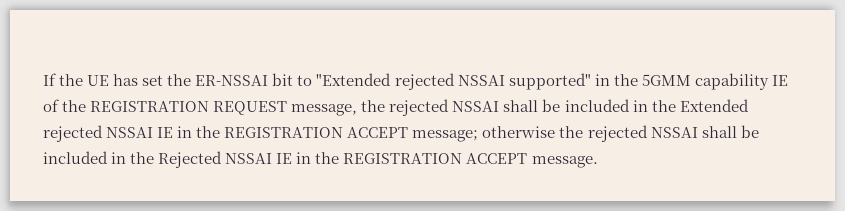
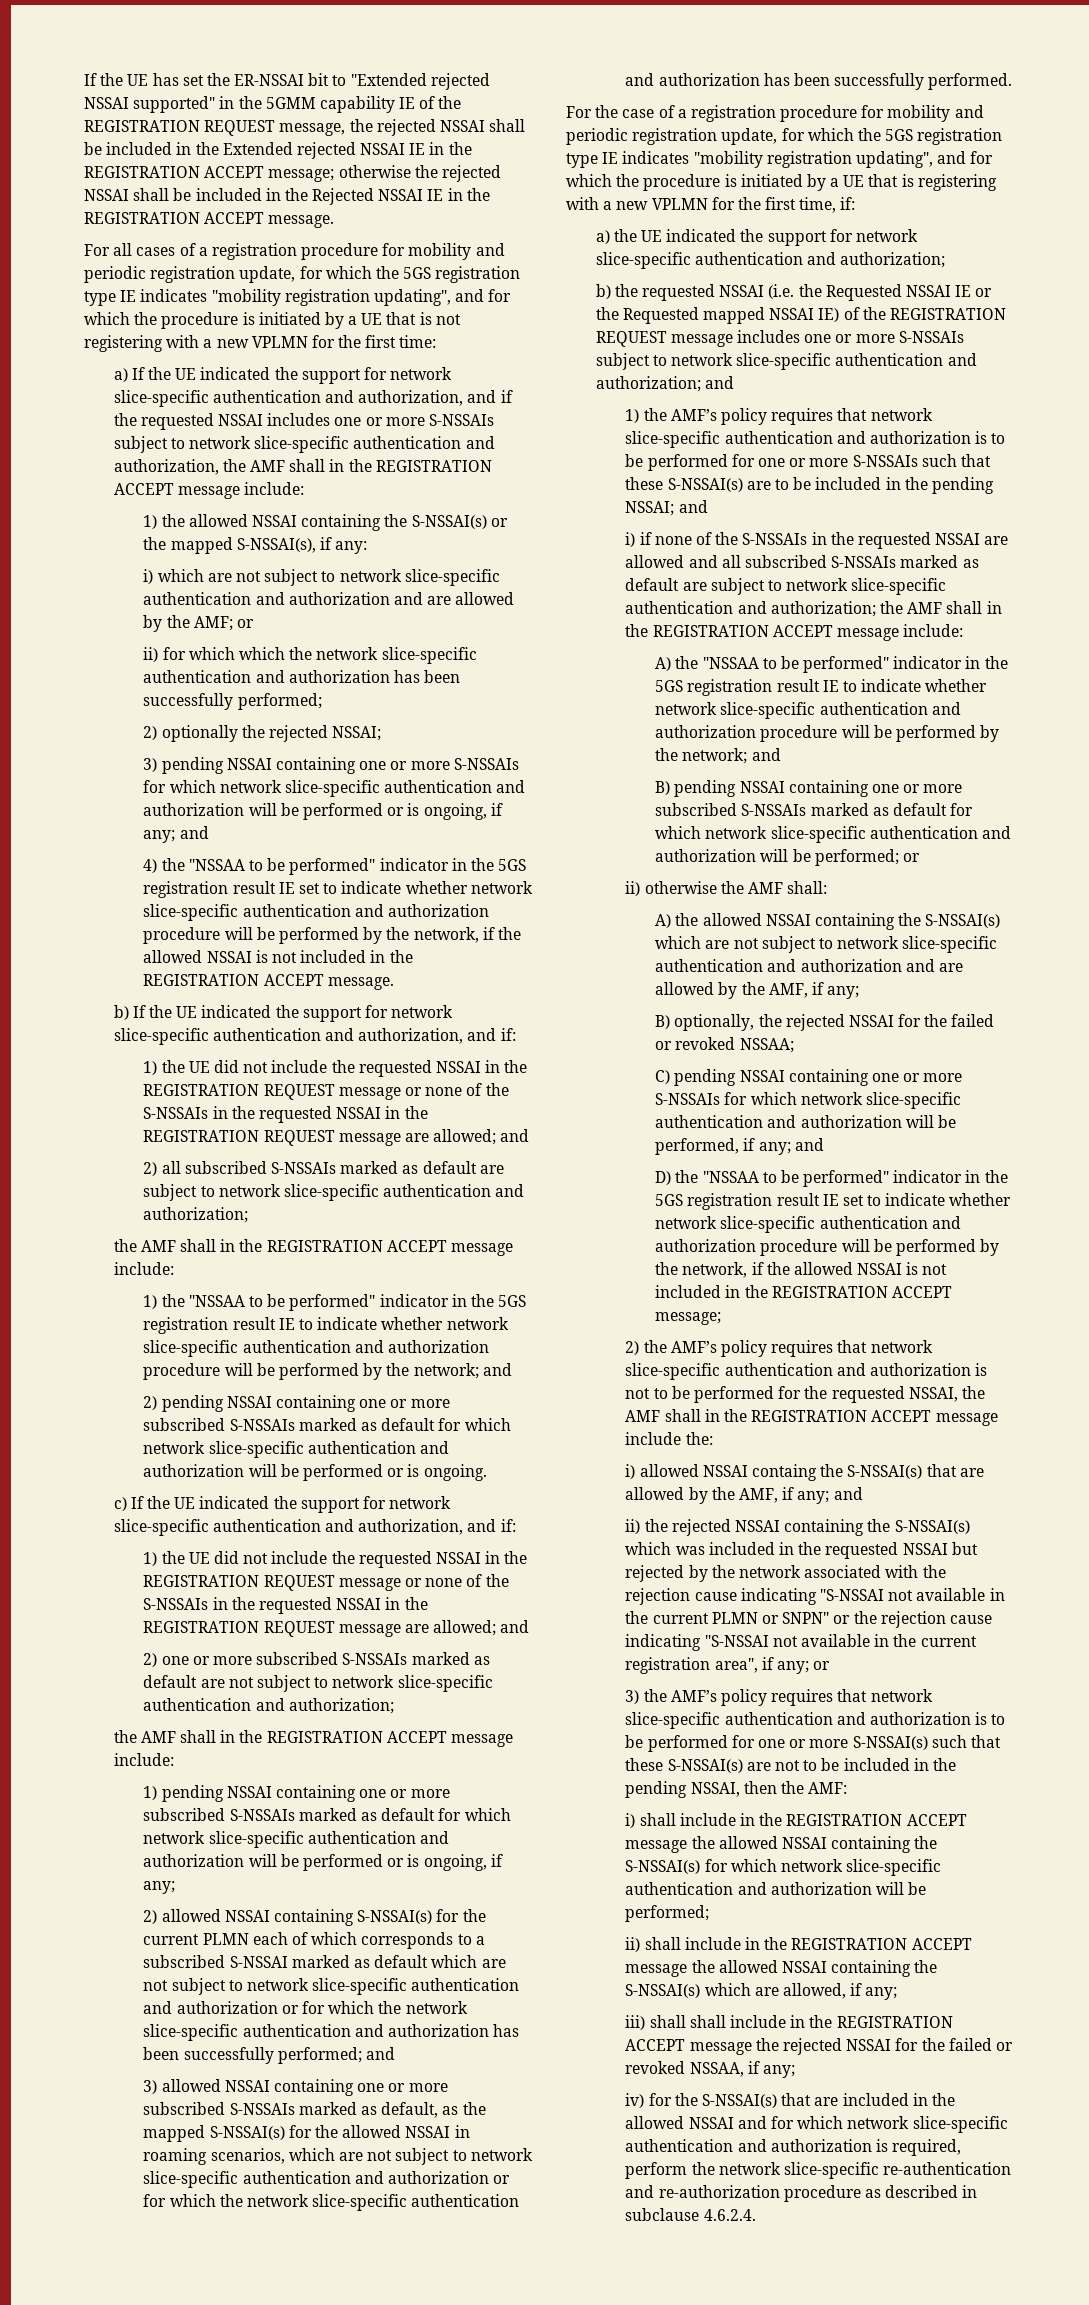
+ For all cases of a registration procedure for mobility and periodic registration update, for which the 5GS registration type IE indicates "mobility registration updating", and for which the procedure is initiated by a UE that is not registering with a new VPLMN for the first time:
+ a) If the UE indicated the support for network slice-specific authentication and authorization, and if the requested NSSAI includes one or more S-NSSAIs subject to network slice-specific authentication and authorization, the AMF shall in the REGISTRATION ACCEPT message include:
+ 1) the allowed NSSAI containing the S-NSSAI(s) or the mapped S-NSSAI(s), if any:
+ i) which are not subject to network slice-specific authentication and authorization and are allowed by the AMF; or
+ ii) for which which the network slice-specific authentication and authorization has been successfully performed;
+ 2) optionally the rejected NSSAI;
+ 3) pending NSSAI containing one or more S-NSSAIs for which network slice-specific authentication and authorization will be performed or is ongoing, if any; and
+ 4) the "NSSAA to be performed" indicator in the 5GS registration result IE set to indicate whether network slice-specific authentication and authorization procedure will be performed by the network, if the allowed NSSAI is not included in the REGISTRATION ACCEPT message.
+ b) If the UE indicated the support for network slice-specific authentication and authorization, and if:
+ 1) the UE did not include the requested NSSAI in the REGISTRATION REQUEST message or none of the S-NSSAIs in the requested NSSAI in the REGISTRATION REQUEST message are allowed; and
+ 2) all subscribed S-NSSAIs marked as default are subject to network slice-specific authentication and authorization;
+ the AMF shall in the REGISTRATION ACCEPT message include:
+ 1) the "NSSAA to be performed" indicator in the 5GS registration result IE to indicate whether network slice-specific authentication and authorization procedure will be performed by the network; and
+ 2) pending NSSAI containing one or more subscribed S-NSSAIs marked as default for which network slice-specific authentication and authorization will be performed or is ongoing.
+ c) If the UE indicated the support for network slice-specific authentication and authorization, and if:
+ 1) the UE did not include the requested NSSAI in the REGISTRATION REQUEST message or none of the S-NSSAIs in the requested NSSAI in the REGISTRATION REQUEST message are allowed; and
+ 2) one or more subscribed S-NSSAIs marked as default are not subject to network slice-specific authentication and authorization;
+ the AMF shall in the REGISTRATION ACCEPT message include:
+ 1) pending NSSAI containing one or more subscribed S-NSSAIs marked as default for which network slice-specific authentication and authorization will be performed or is ongoing, if any;
+ 2) allowed NSSAI containing S-NSSAI(s) for the current PLMN each of which corresponds to a subscribed S-NSSAI marked as default which are not subject to network slice-specific authentication and authorization or for which the network slice-specific authentication and authorization has been successfully performed; and
+ 3) allowed NSSAI containing one or more subscribed S-NSSAIs marked as default, as the mapped S-NSSAI(s) for the allowed NSSAI in roaming scenarios, which are not subject to network slice-specific authentication and authorization or for which the network slice-specific authentication and authorization has been successfully performed.
+ For the case of a registration procedure for mobility and periodic registration update, for which the 5GS registration type IE indicates "mobility registration updating", and for which the procedure is initiated by a UE that is registering with a new VPLMN for the first time, if:
+ a) the UE indicated the support for network slice-specific authentication and authorization;
+ b) the requested NSSAI (i.e. the Requested NSSAI IE or the Requested mapped NSSAI IE) of the REGISTRATION REQUEST message includes one or more S-NSSAIs subject to network slice-specific authentication and authorization; and
+ 1) the AMF’s policy requires that network slice-specific authentication and authorization is to be performed for one or more S-NSSAIs such that these S-NSSAI(s) are to be included in the pending NSSAI; and
+ i) if none of the S-NSSAIs in the requested NSSAI are allowed and all subscribed S-NSSAIs marked as default are subject to network slice-specific authentication and authorization; the AMF shall in the REGISTRATION ACCEPT message include:
+ A) the "NSSAA to be performed" indicator in the 5GS registration result IE to indicate whether network slice-specific authentication and authorization procedure will be performed by the network; and
+ B) pending NSSAI containing one or more subscribed S-NSSAIs marked as default for which network slice-specific authentication and authorization will be performed; or
+ ii) otherwise the AMF shall:
+ A) the allowed NSSAI containing the S-NSSAI(s) which are not subject to network slice-specific authentication and authorization and are allowed by the AMF, if any;
+ B) optionally, the rejected NSSAI for the failed or revoked NSSAA;
+ C) pending NSSAI containing one or more S-NSSAIs for which network slice-specific authentication and authorization will be performed, if any; and
+ D) the "NSSAA to be performed" indicator in the 5GS registration result IE set to indicate whether network slice-specific authentication and authorization procedure will be performed by the network, if the allowed NSSAI is not included in the REGISTRATION ACCEPT message;
+ 2) the AMF’s policy requires that network slice-specific authentication and authorization is not to be performed for the requested NSSAI, the AMF shall in the REGISTRATION ACCEPT message include the:
+ i) allowed NSSAI containg the S-NSSAI(s) that are allowed by the AMF, if any; and
+ ii) the rejected NSSAI containing the S-NSSAI(s) which was included in the requested NSSAI but rejected by the network associated with the rejection cause indicating "S-NSSAI not available in the current PLMN or SNPN" or the rejection cause indicating "S-NSSAI not available in the current registration area", if any; or
+ 3) the AMF’s policy requires that network slice-specific authentication and authorization is to be performed for one or more S-NSSAI(s) such that these S-NSSAI(s) are not to be included in the pending NSSAI, then the AMF:
+ i) shall include in the REGISTRATION ACCEPT message the allowed NSSAI containing the S-NSSAI(s) for which network slice-specific authentication and authorization will be performed;
+ ii) shall include in the REGISTRATION ACCEPT message the allowed NSSAI containing the S-NSSAI(s) which are allowed, if any;
+ iii) shall shall include in the REGISTRATION ACCEPT message the rejected NSSAI for the failed or revoked NSSAA, if any;
+ iv) for the S-NSSAI(s) that are included in the allowed NSSAI and for which network slice-specific authentication and authorization is required, perform the network slice-specific re-authentication and re-authorization procedure as described in subclause 4.6.2.4.

